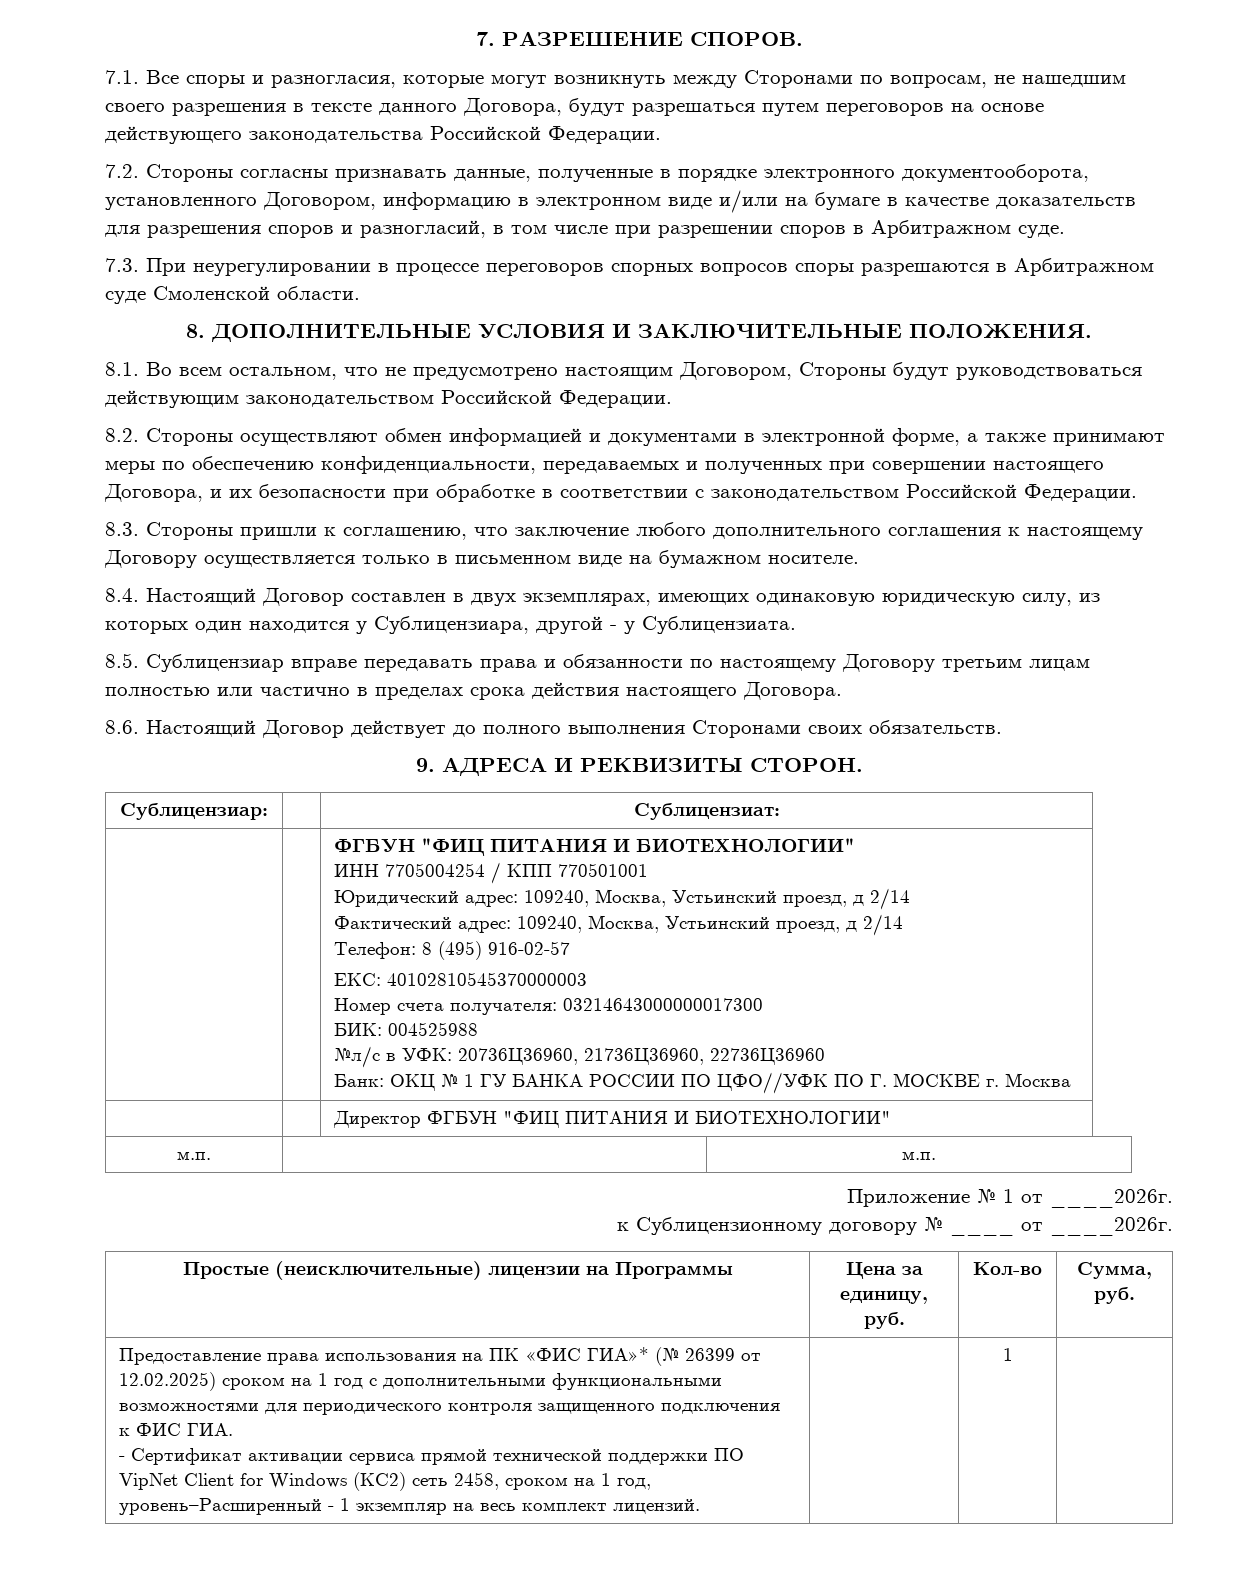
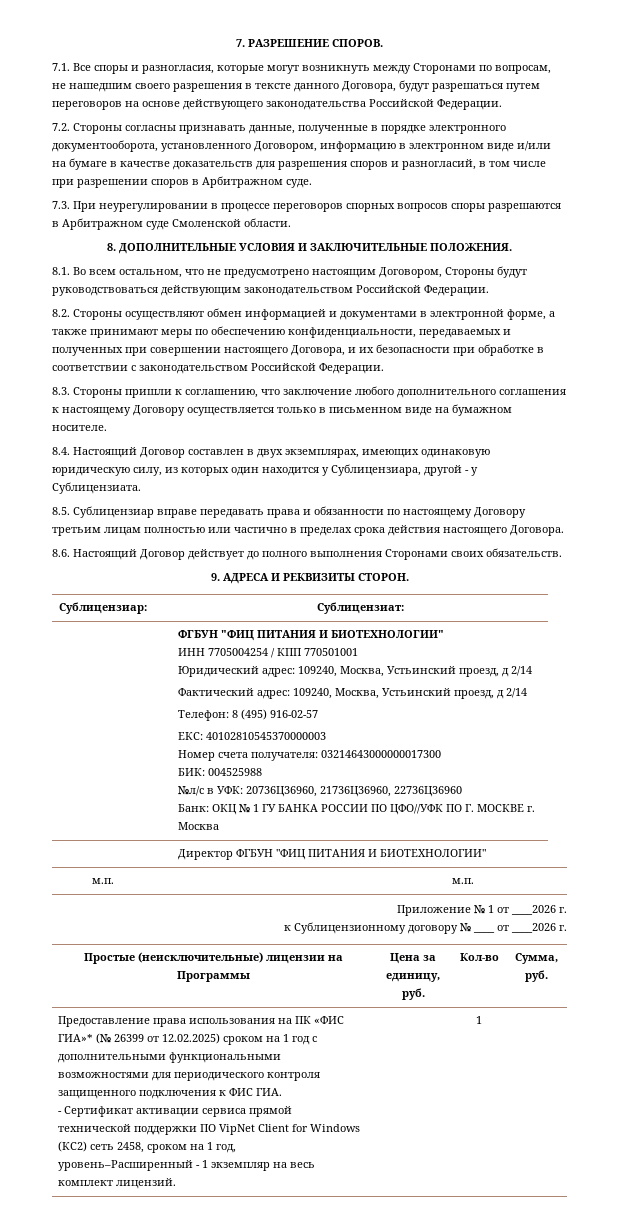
- Приложение № 1 от ____2026г.
+ Приложение № 1 от ____2026 г.
- к Сублицензионному договору № ____ от ____2026г.
+ к Сублицензионному договору № ____ от ____2026 г.

